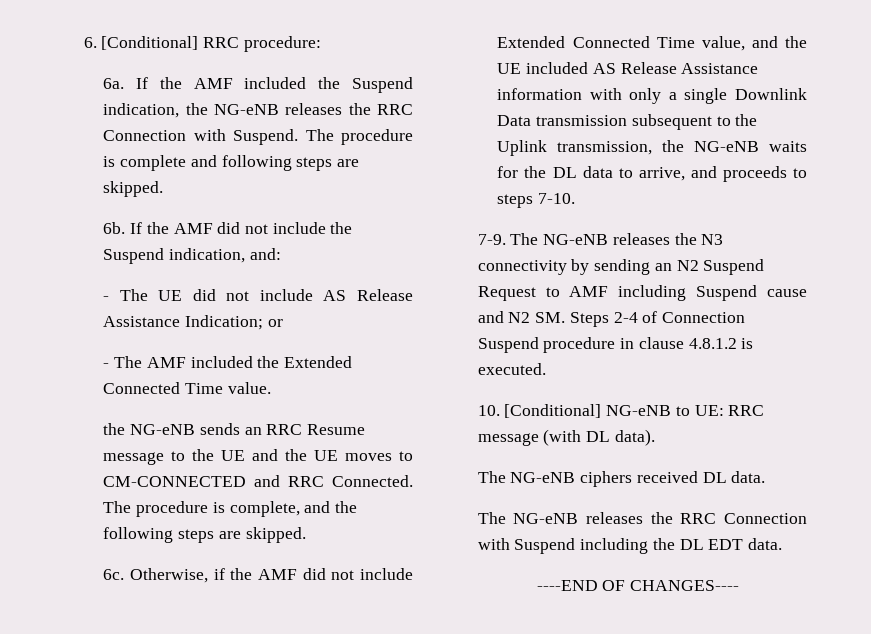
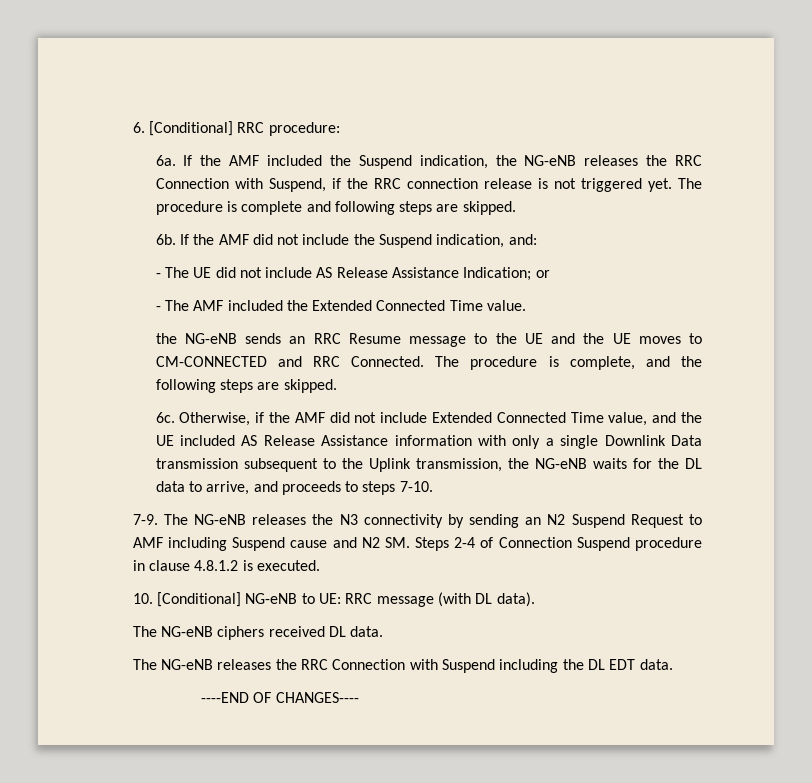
- If the AMF included the Suspend indication, the NG-eNB releases the RRC Connection with Suspend.
+ If the AMF included the Suspend indication, the NG-eNB releases the RRC Connection with Suspend, if the RRC connection release is not triggered yet.

